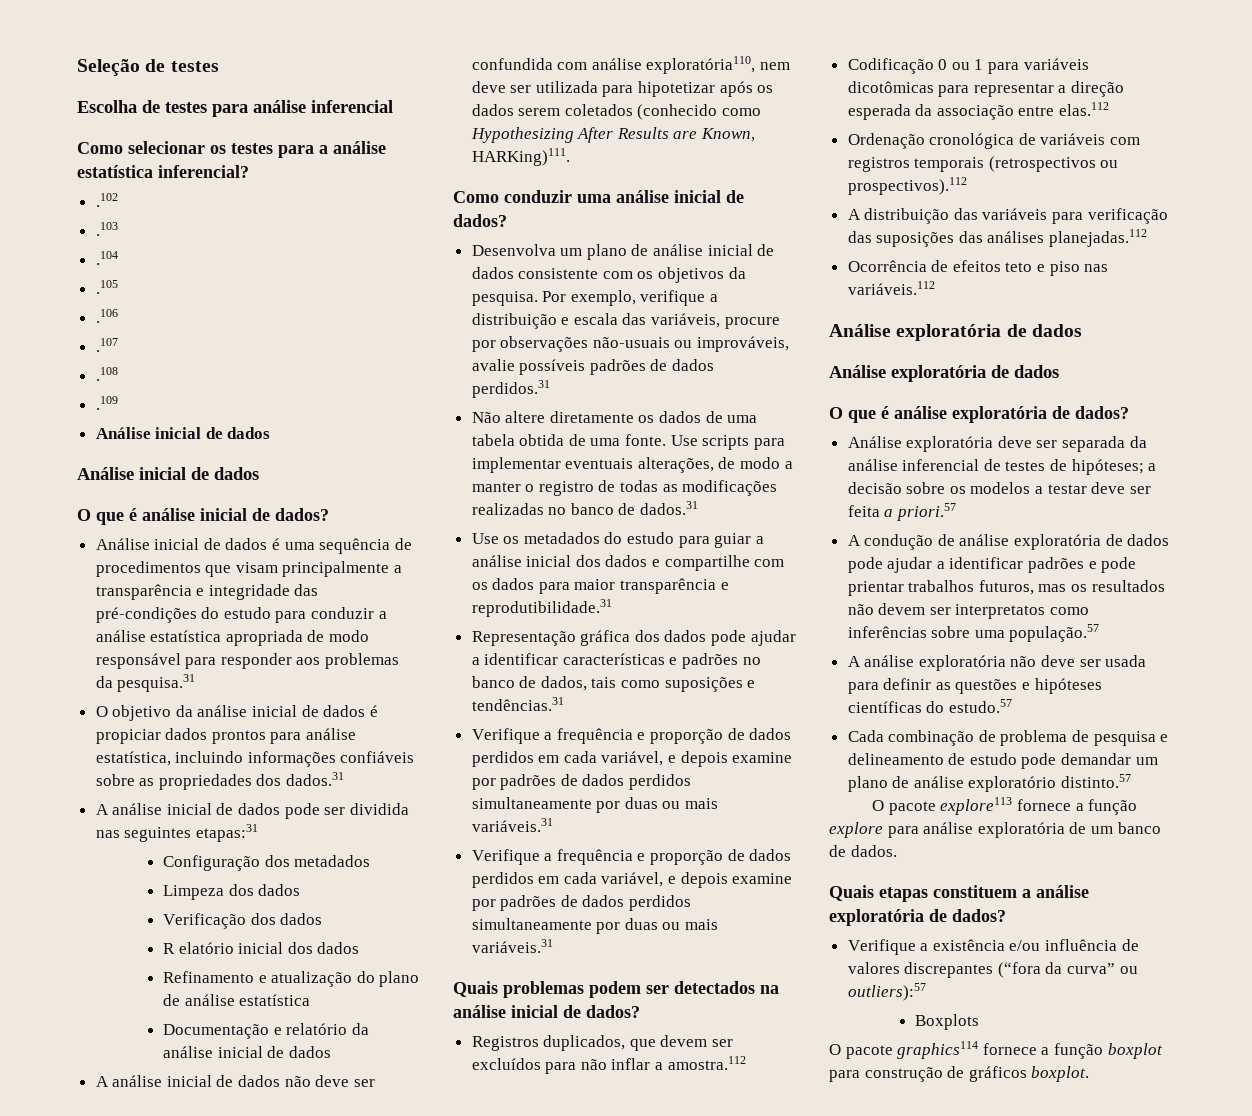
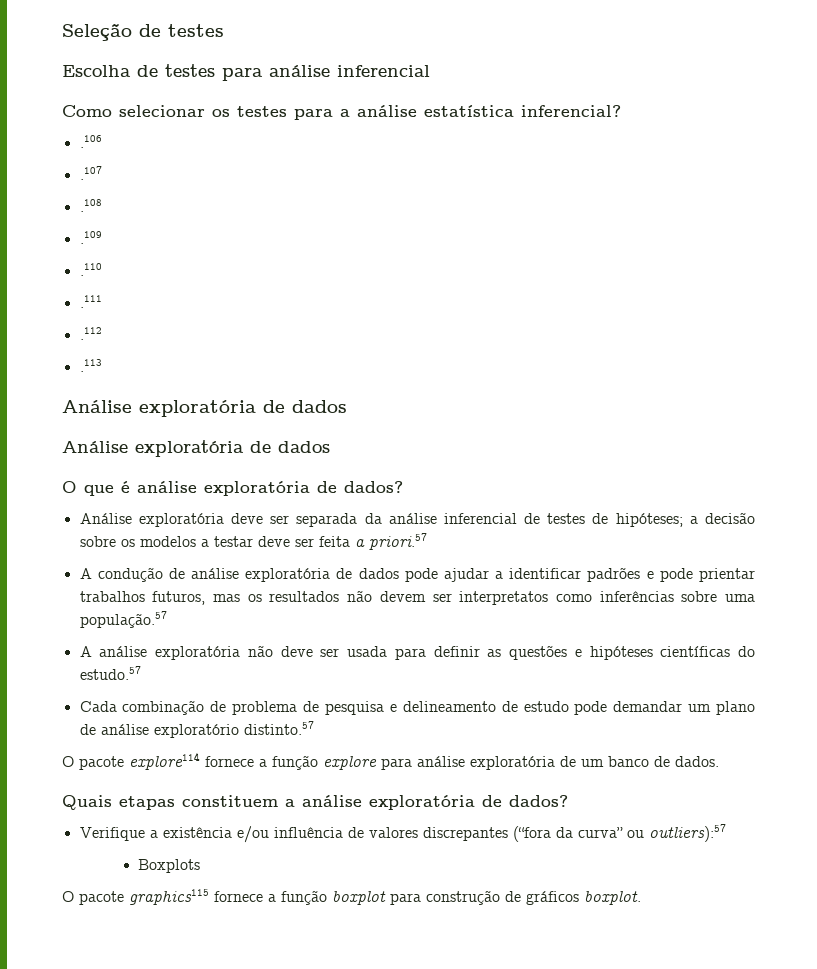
- .102
- .103
- .104
- .105
  .109
- Análise inicial de dados
- Análise inicial de dados
- O que é análise inicial de dados?
- Análise inicial de dados é uma sequência de procedimentos que visam principalmente a transparência e integridade das pré-condições do estudo para conduzir a análise estatística apropriada de modo responsável para responder aos problemas da pesquisa.31
- O objetivo da análise inicial de dados é propiciar dados prontos para análise estatística, incluindo informações confiáveis sobre as propriedades dos dados.31
- A análise inicial de dados pode ser dividida nas seguintes etapas:31
- Configuração dos metadados
- Limpeza dos dados
- Verificação dos dados
- R elatório inicial dos dados
- Refinamento e atualização do plano de análise estatística
- Documentação e relatório da análise inicial de dados
- A análise inicial de dados não deve ser confundida com análise exploratória110, nem deve ser utilizada para hipotetizar após os dados serem coletados (conhecido como Hypothesizing After Results are Known, HARKing)111.
- Como conduzir uma análise inicial de dados?
- Desenvolva um plano de análise inicial de dados consistente com os objetivos da pesquisa. Por exemplo, verifique a distribuição e escala das variáveis, procure por observações não-usuais ou improváveis, avalie possíveis padrões de dados perdidos.31
- Não altere diretamente os dados de uma tabela obtida de uma fonte. Use scripts para implementar eventuais alterações, de modo a manter o registro de todas as modificações realizadas no banco de dados.31
- Use os metadados do estudo para guiar a análise inicial dos dados e compartilhe com os dados para maior transparência e reprodutibilidade.31
- Representação gráfica dos dados pode ajudar a identificar características e padrões no banco de dados, tais como suposições e tendências.31
- Verifique a frequência e proporção de dados perdidos em cada variável, e depois examine por padrões de dados perdidos simultaneamente por duas ou mais variáveis.31
- Verifique a frequência e proporção de dados perdidos em cada variável, e depois examine por padrões de dados perdidos simultaneamente por duas ou mais variáveis.31
- Quais problemas podem ser detectados na análise inicial de dados?
- Registros duplicados, que devem ser excluídos para não inflar a amostra.112
- Codificação 0 ou 1 para variáveis dicotômicas para representar a direção esperada da associação entre elas.112
- Ordenação cronológica de variáveis com registros temporais (retrospectivos ou prospectivos).112
- A distribuição das variáveis para verificação das suposições das análises planejadas.112
- Ocorrência de efeitos teto e piso nas variáveis.112
+ .110
+ .111
+ .112
+ .113
- O pacote explore113 fornece a função explore para análise exploratória de um banco de dados.
+ O pacote explore114 fornece a função explore para análise exploratória de um banco de dados.
- O pacote graphics114 fornece a função boxplot para construção de gráficos boxplot.
+ O pacote graphics115 fornece a função boxplot para construção de gráficos boxplot.

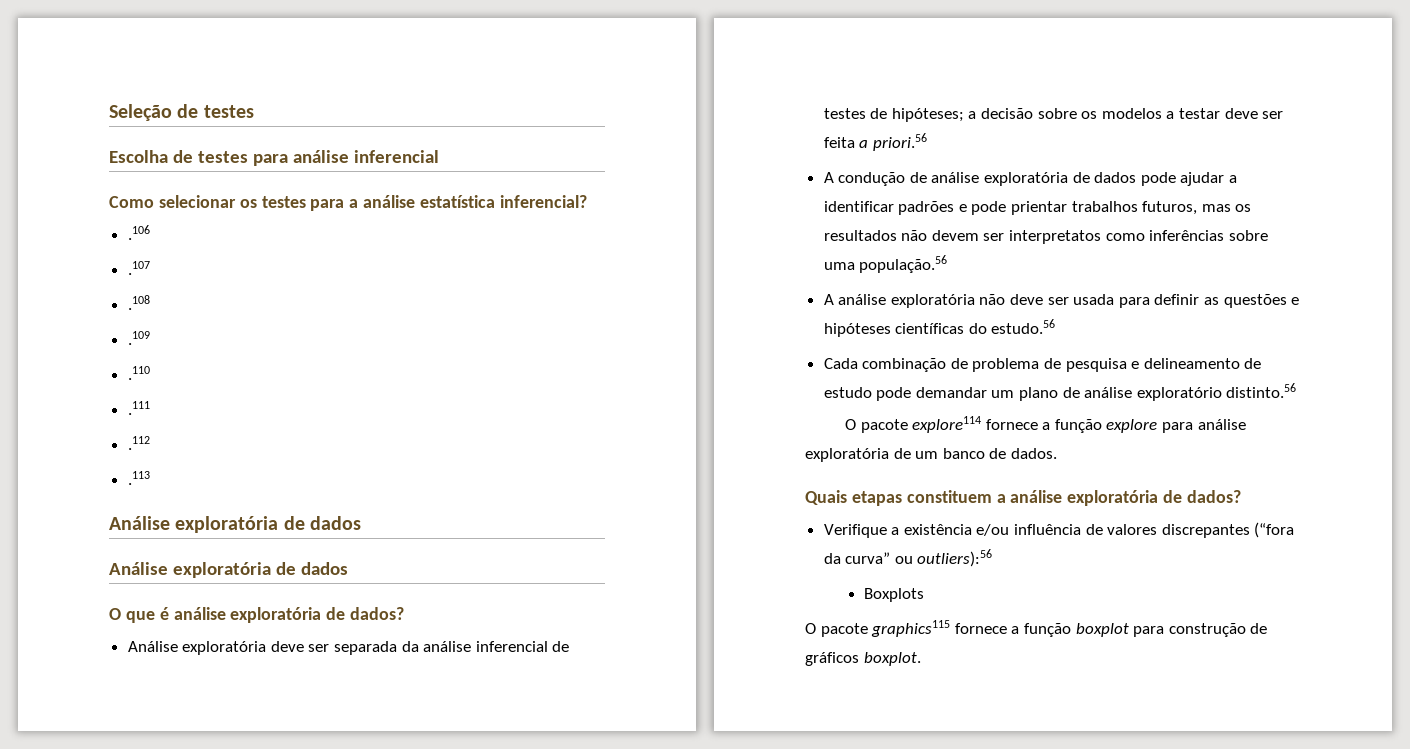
- Análise exploratória deve ser separada da análise inferencial de testes de hipóteses; a decisão sobre os modelos a testar deve ser feita a priori.57
+ Análise exploratória deve ser separada da análise inferencial de testes de hipóteses; a decisão sobre os modelos a testar deve ser feita a priori.56
- A condução de análise exploratória de dados pode ajudar a identificar padrões e pode prientar trabalhos futuros, mas os resultados não devem ser interpretatos como inferências sobre uma população.57
+ A condução de análise exploratória de dados pode ajudar a identificar padrões e pode prientar trabalhos futuros, mas os resultados não devem ser interpretatos como inferências sobre uma população.56
- A análise exploratória não deve ser usada para definir as questões e hipóteses científicas do estudo.57
+ A análise exploratória não deve ser usada para definir as questões e hipóteses científicas do estudo.56
- Cada combinação de problema de pesquisa e delineamento de estudo pode demandar um plano de análise exploratório distinto.57
+ Cada combinação de problema de pesquisa e delineamento de estudo pode demandar um plano de análise exploratório distinto.56
- Verifique a existência e/ou influência de valores discrepantes (“fora da curva” ou outliers):57
+ Verifique a existência e/ou influência de valores discrepantes (“fora da curva” ou outliers):56

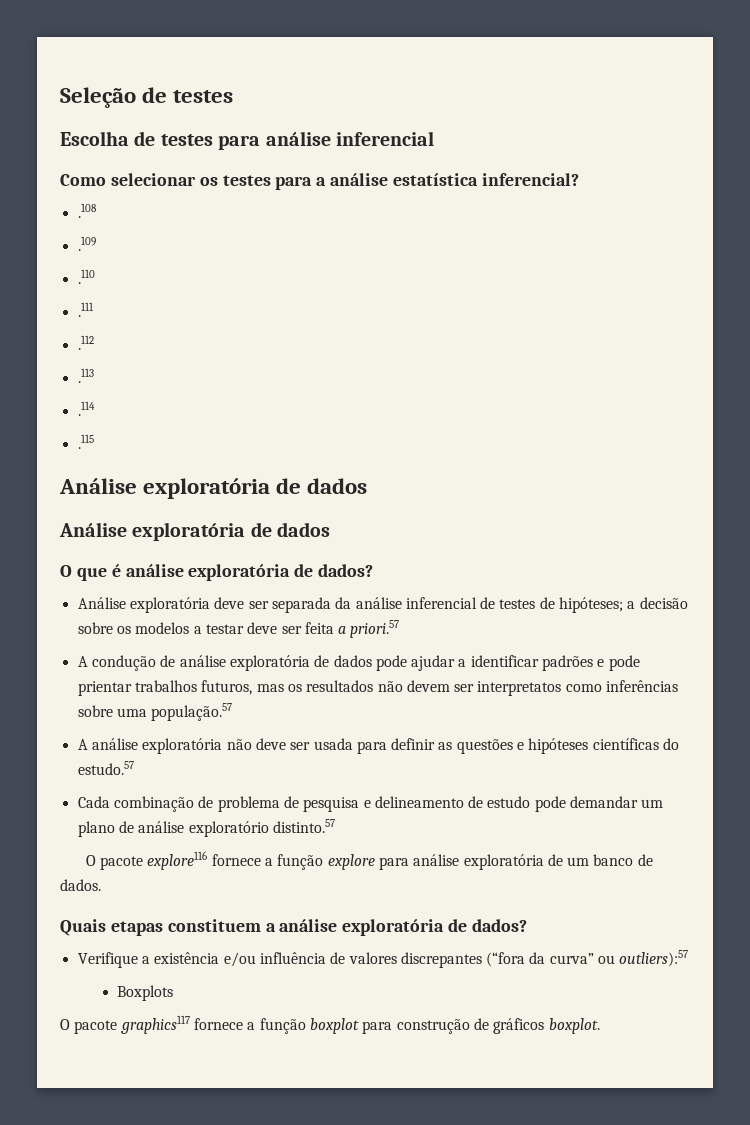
- .106
- .107
+ .114
+ .115
- Análise exploratória deve ser separada da análise inferencial de testes de hipóteses; a decisão sobre os modelos a testar deve ser feita a priori.56
+ Análise exploratória deve ser separada da análise inferencial de testes de hipóteses; a decisão sobre os modelos a testar deve ser feita a priori.57
- A condução de análise exploratória de dados pode ajudar a identificar padrões e pode prientar trabalhos futuros, mas os resultados não devem ser interpretatos como inferências sobre uma população.56
+ A condução de análise exploratória de dados pode ajudar a identificar padrões e pode prientar trabalhos futuros, mas os resultados não devem ser interpretatos como inferências sobre uma população.57
- A análise exploratória não deve ser usada para definir as questões e hipóteses científicas do estudo.56
+ A análise exploratória não deve ser usada para definir as questões e hipóteses científicas do estudo.57
- Cada combinação de problema de pesquisa e delineamento de estudo pode demandar um plano de análise exploratório distinto.56
- O pacote explore114 fornece a função explore para análise exploratória de um banco de dados.
+ Cada combinação de problema de pesquisa e delineamento de estudo pode demandar um plano de análise exploratório distinto.57
+ O pacote explore116 fornece a função explore para análise exploratória de um banco de dados.
- Verifique a existência e/ou influência de valores discrepantes (“fora da curva” ou outliers):56
+ Verifique a existência e/ou influência de valores discrepantes (“fora da curva” ou outliers):57
- O pacote graphics115 fornece a função boxplot para construção de gráficos boxplot.
+ O pacote graphics117 fornece a função boxplot para construção de gráficos boxplot.

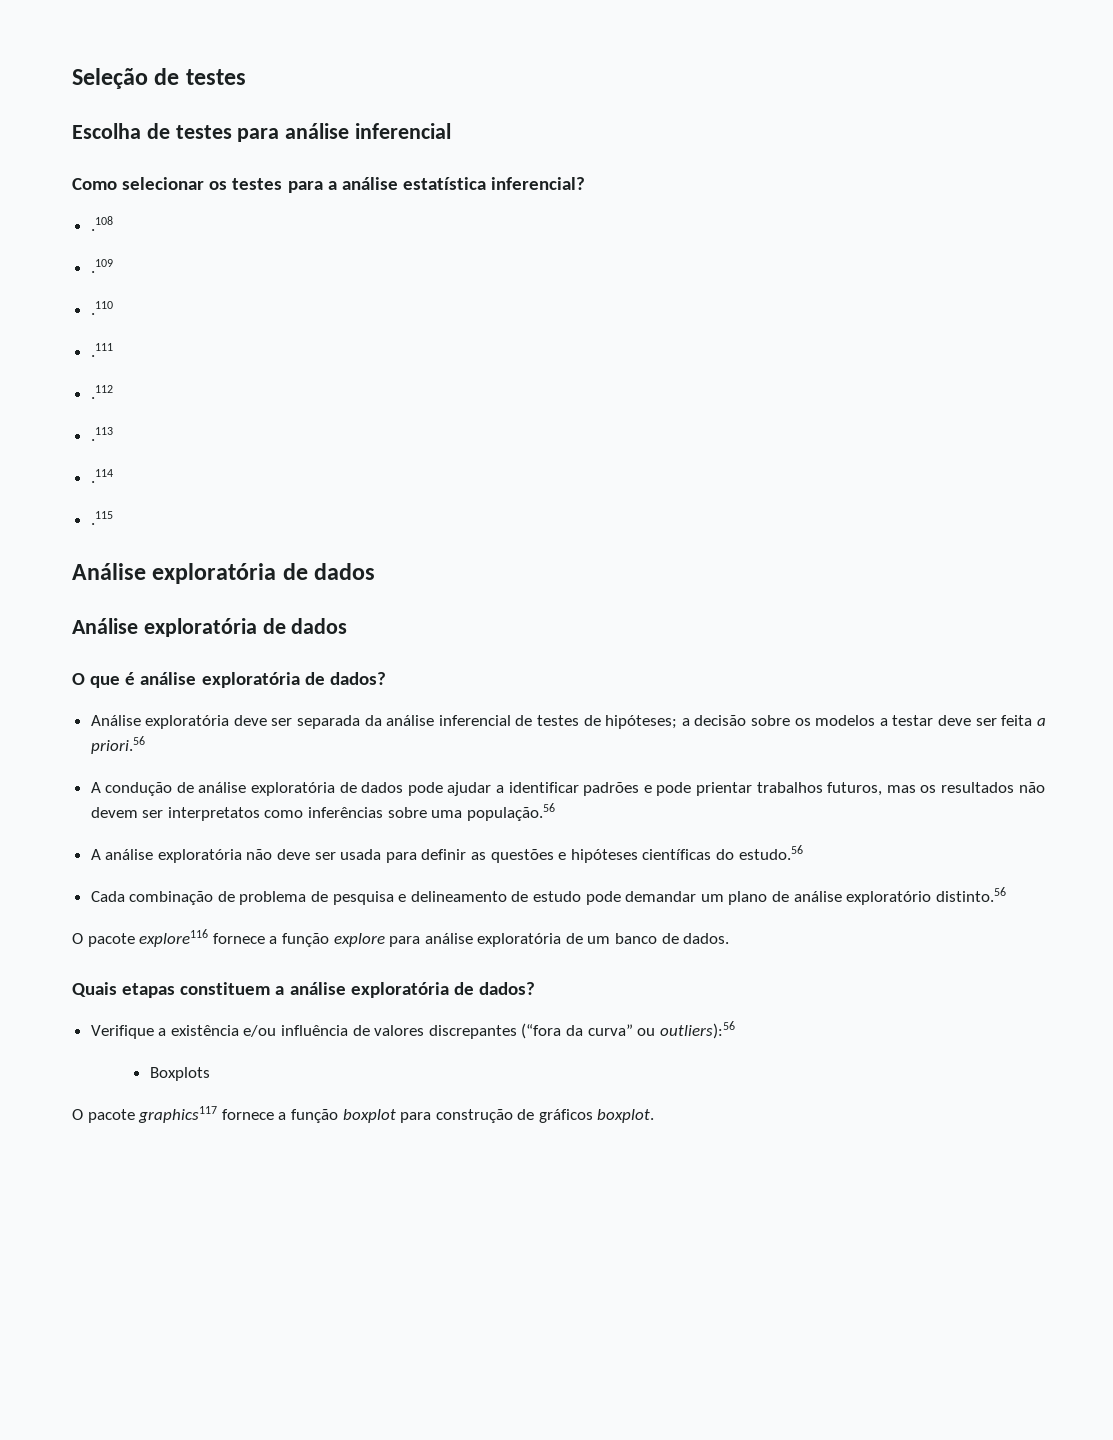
- Análise exploratória deve ser separada da análise inferencial de testes de hipóteses; a decisão sobre os modelos a testar deve ser feita a priori.57
+ Análise exploratória deve ser separada da análise inferencial de testes de hipóteses; a decisão sobre os modelos a testar deve ser feita a priori.56
- A condução de análise exploratória de dados pode ajudar a identificar padrões e pode prientar trabalhos futuros, mas os resultados não devem ser interpretatos como inferências sobre uma população.57
+ A condução de análise exploratória de dados pode ajudar a identificar padrões e pode prientar trabalhos futuros, mas os resultados não devem ser interpretatos como inferências sobre uma população.56
- A análise exploratória não deve ser usada para definir as questões e hipóteses científicas do estudo.57
+ A análise exploratória não deve ser usada para definir as questões e hipóteses científicas do estudo.56
- Cada combinação de problema de pesquisa e delineamento de estudo pode demandar um plano de análise exploratório distinto.57
+ Cada combinação de problema de pesquisa e delineamento de estudo pode demandar um plano de análise exploratório distinto.56
- Verifique a existência e/ou influência de valores discrepantes (“fora da curva” ou outliers):57
+ Verifique a existência e/ou influência de valores discrepantes (“fora da curva” ou outliers):56

